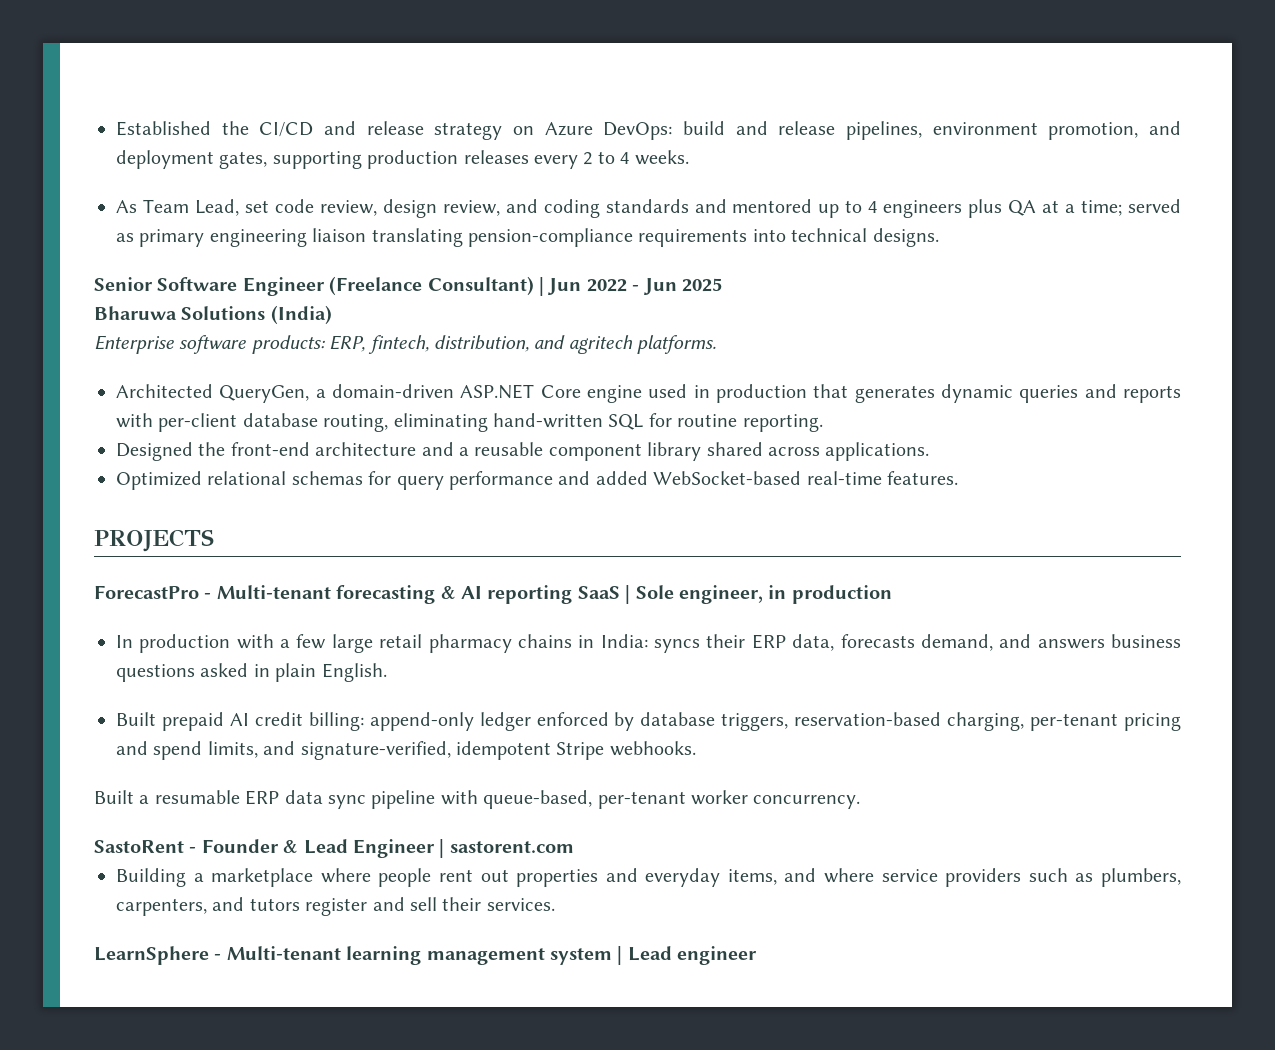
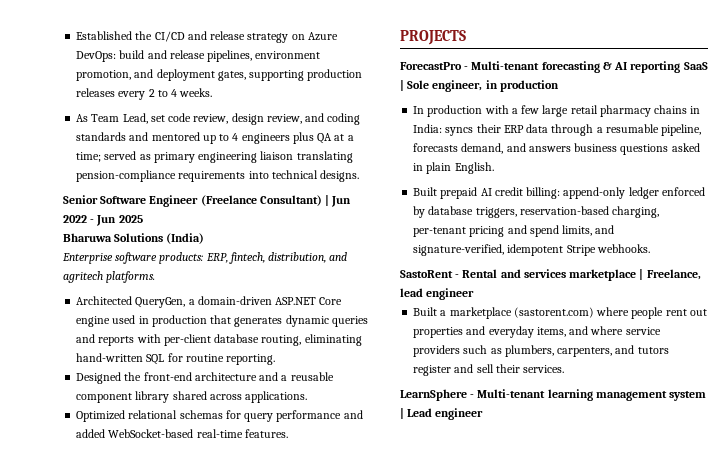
- In production with a few large retail pharmacy chains in India: syncs their ERP data, forecasts demand, and answers business questions asked in plain English.
+ In production with a few large retail pharmacy chains in India: syncs their ERP data through a resumable pipeline, forecasts demand, and answers business questions asked in plain English.
- Built a resumable ERP data sync pipeline with queue-based, per-tenant worker concurrency.
- SastoRent - Founder & Lead Engineer | sastorent.com
- Building a marketplace where people rent out properties and everyday items, and where service providers such as plumbers, carpenters, and tutors register and sell their services.
+ SastoRent - Rental and services marketplace | Freelance, lead engineer
+ Built a marketplace (sastorent.com) where people rent out properties and everyday items, and where service providers such as plumbers, carpenters, and tutors register and sell their services.

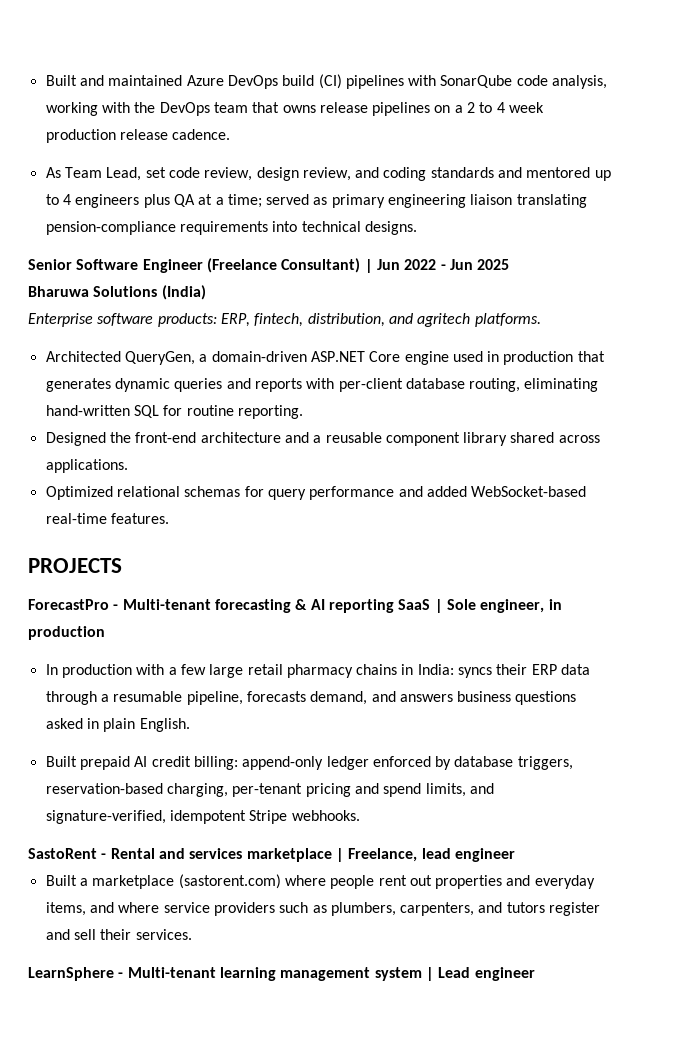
- Established the CI/CD and release strategy on Azure DevOps: build and release pipelines, environment promotion, and deployment gates, supporting production releases every 2 to 4 weeks.
+ Built and maintained Azure DevOps build (CI) pipelines with SonarQube code analysis, working with the DevOps team that owns release pipelines on a 2 to 4 week production release cadence.

